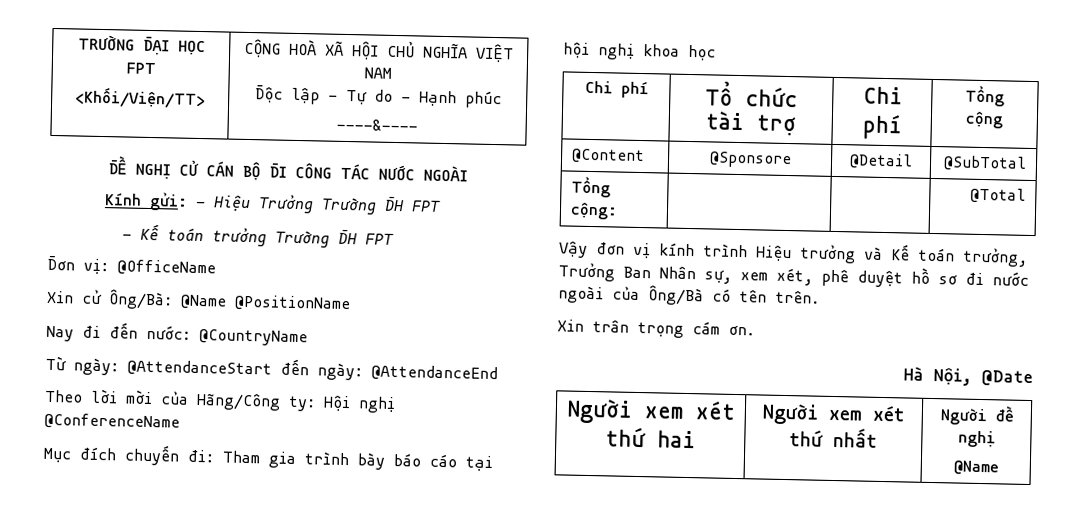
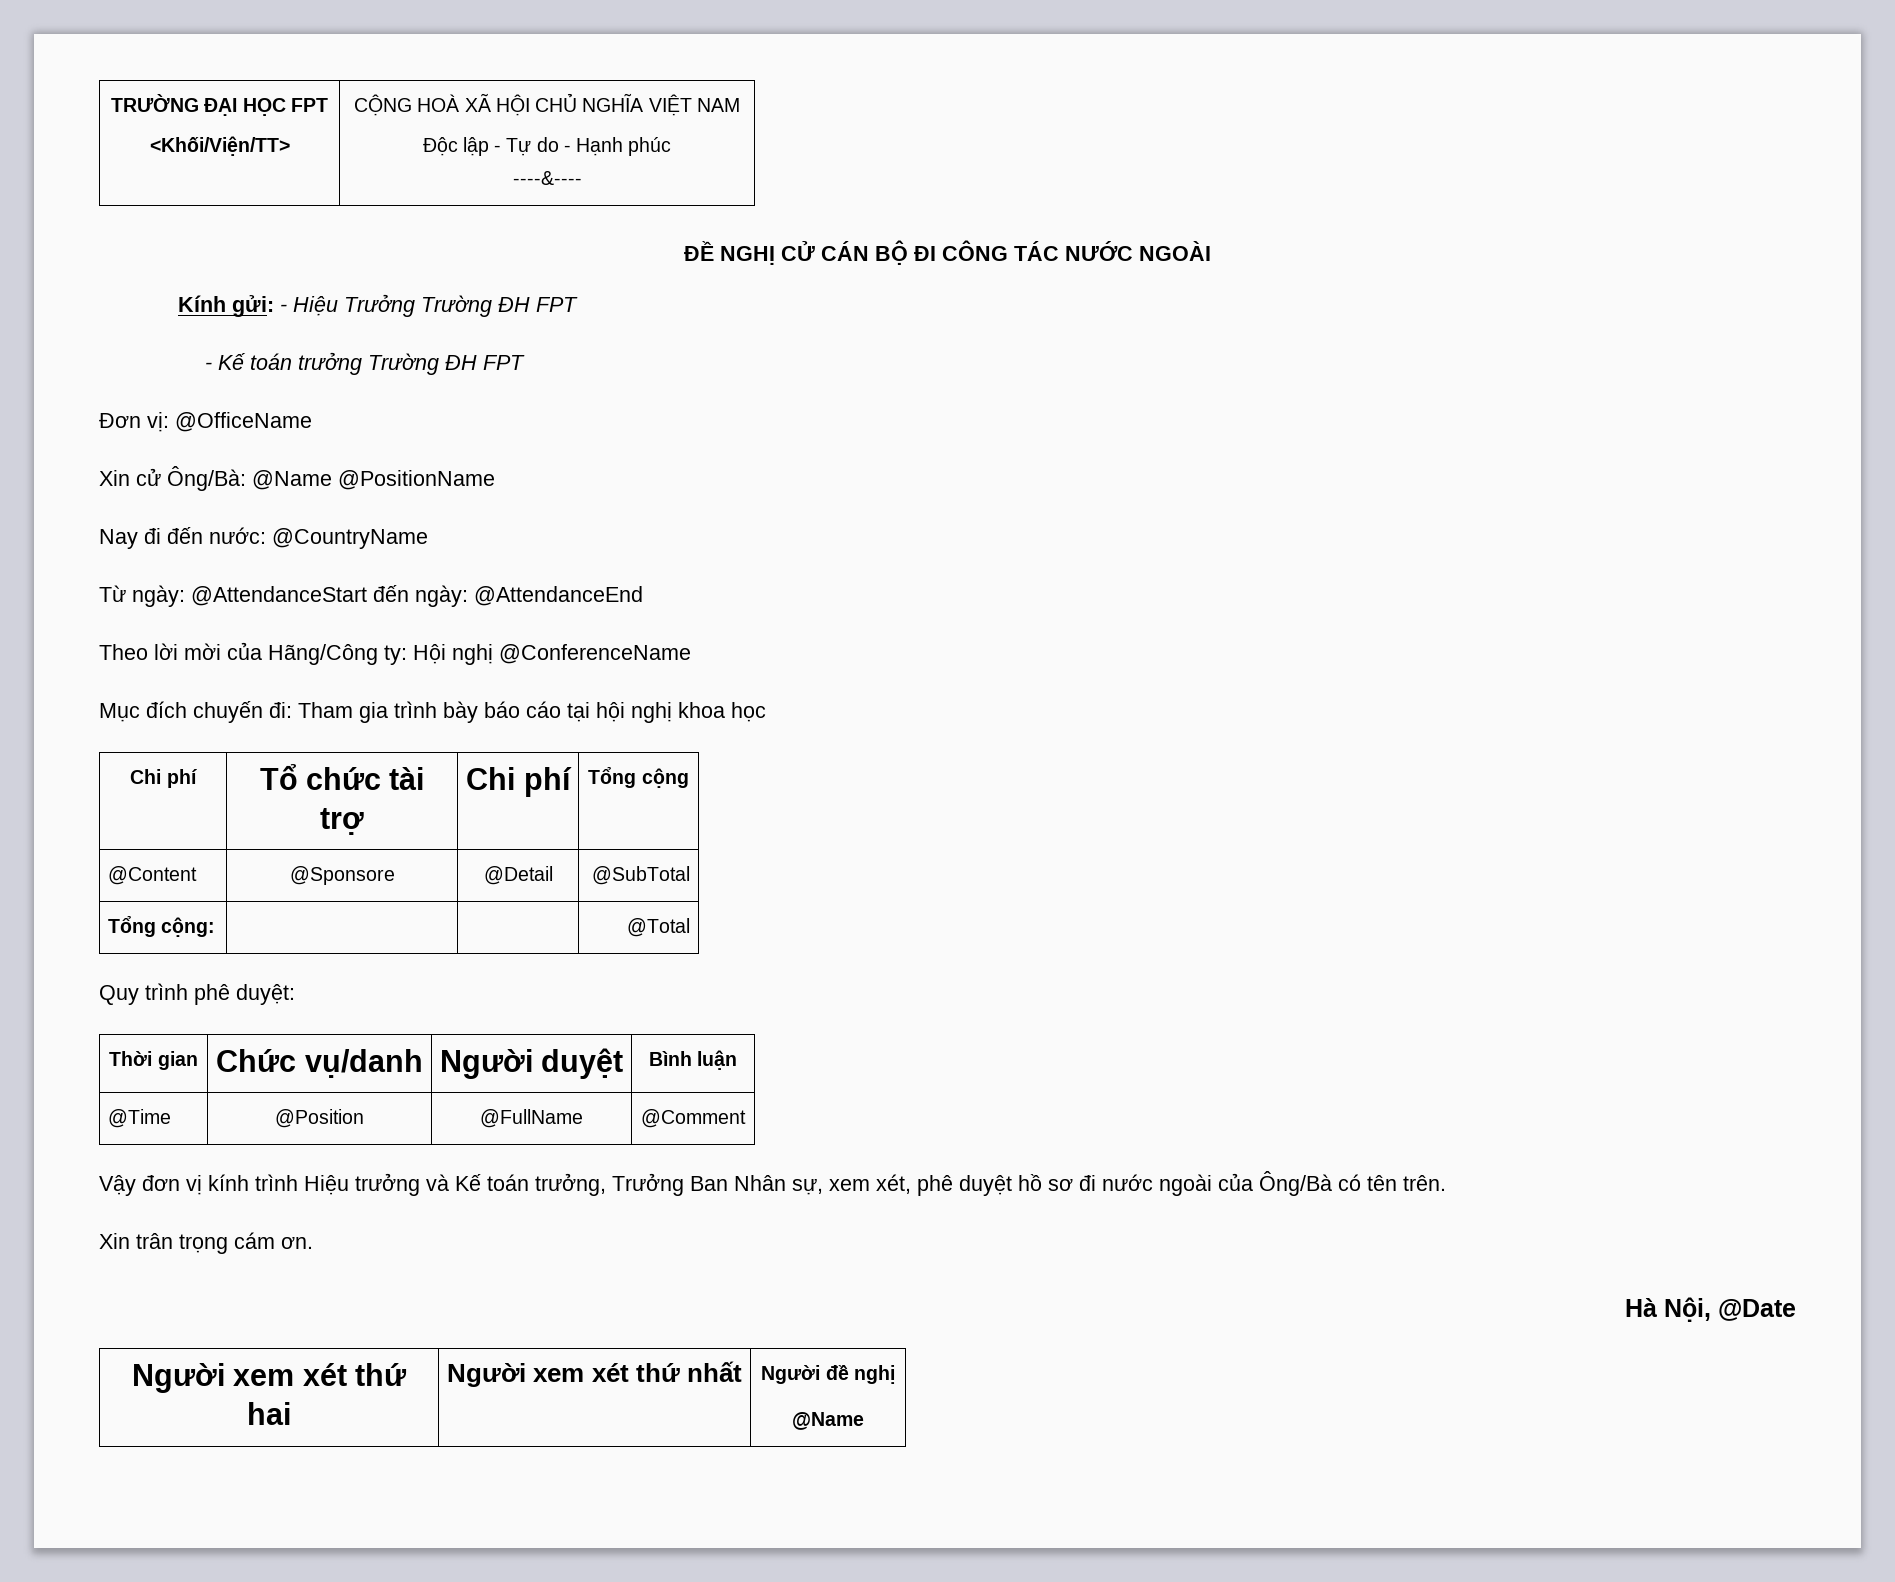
+ Quy trình phê duyệt:
+ Thời gian | Chức vụ/danh | Người duyệt | Bình luận
+ @Time | @Position | @FullName | @Comment

